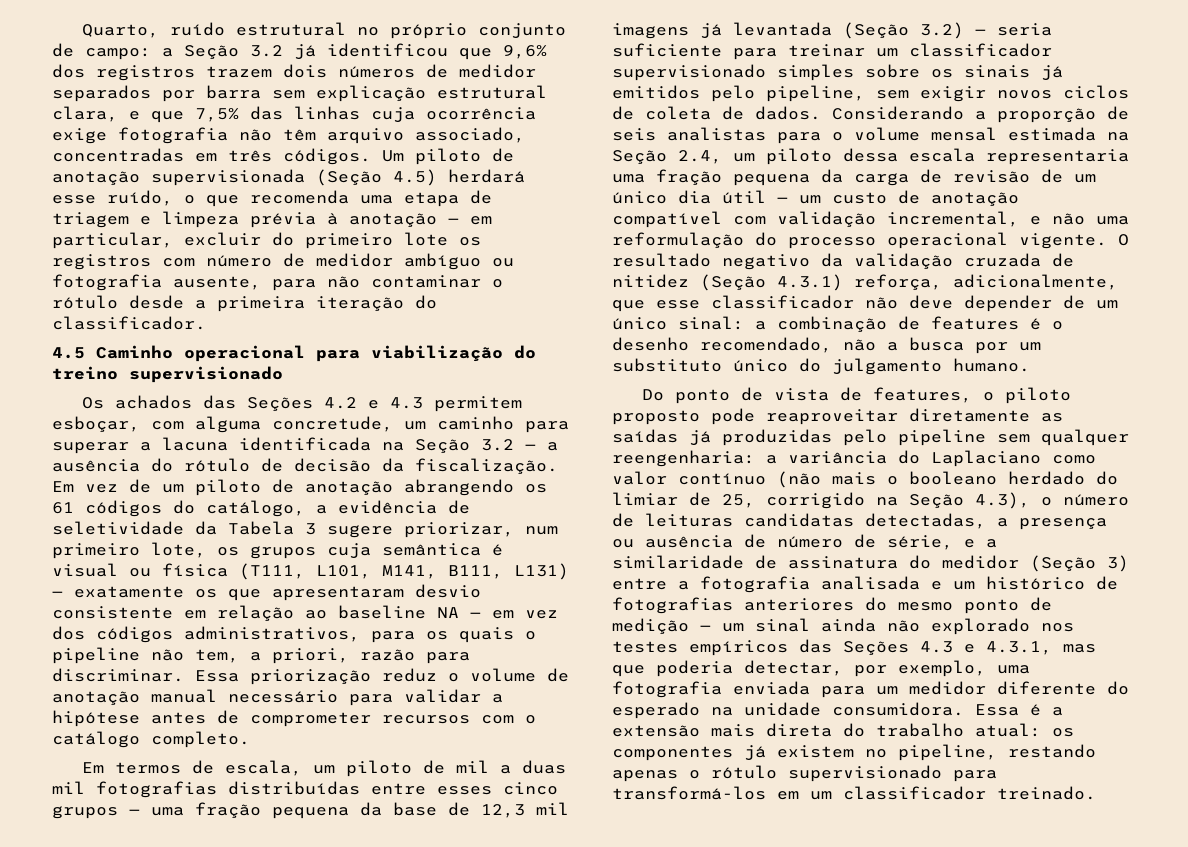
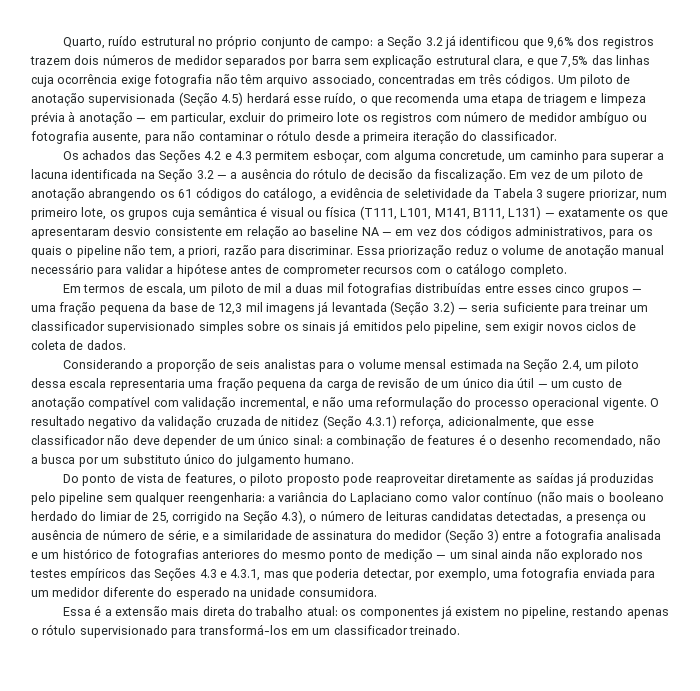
- 4.5 Caminho operacional para viabilização do treino supervisionado
- Em termos de escala, um piloto de mil a duas mil fotografias distribuídas entre esses cinco grupos — uma fração pequena da base de 12,3 mil imagens já levantada (Seção 3.2) — seria suficiente para treinar um classificador supervisionado simples sobre os sinais já emitidos pelo pipeline, sem exigir novos ciclos de coleta de dados. Considerando a proporção de seis analistas para o volume mensal estimada na Seção 2.4, um piloto dessa escala representaria uma fração pequena da carga de revisão de um único dia útil — um custo de anotação compatível com validação incremental, e não uma reformulação do processo operacional vigente.
+ Em termos de escala, um piloto de mil a duas mil fotografias distribuídas entre esses cinco grupos — uma fração pequena da base de 12,3 mil imagens já levantada (Seção 3.2) — seria suficiente para treinar um classificador supervisionado simples sobre os sinais já emitidos pelo pipeline, sem exigir novos ciclos de coleta de dados.
+ Considerando a proporção de seis analistas para o volume mensal estimada na Seção 2.4, um piloto dessa escala representaria uma fração pequena da carga de revisão de um único dia útil — um custo de anotação compatível com validação incremental, e não uma reformulação do processo operacional vigente.
- a variância do Laplaciano como valor contínuo (não mais o booleano herdado do limiar de 25, corrigido na Seção 4.3), o número de leituras candidatas detectadas, a presença ou ausência de número de série, e a similaridade de assinatura do medidor (Seção 3) entre a fotografia analisada e um histórico de fotografias anteriores do mesmo ponto de medição — um sinal ainda não explorado nos testes empíricos das Seções 4.3 e 4.3.1, mas que poderia detectar, por exemplo, uma fotografia enviada para um medidor diferente do esperado na unidade consumidora. Essa é a extensão mais direta do trabalho atual:
+ a variância do Laplaciano como valor contínuo (não mais o booleano herdado do limiar de 25, corrigido na Seção 4.3), o número de leituras candidatas detectadas, a presença ou ausência de número de série, e a similaridade de assinatura do medidor (Seção 3) entre a fotografia analisada e um histórico de fotografias anteriores do mesmo ponto de medição — um sinal ainda não explorado nos testes empíricos das Seções 4.3 e 4.3.1, mas que poderia detectar, por exemplo, uma fotografia enviada para um medidor diferente do esperado na unidade consumidora.
+ Essa é a extensão mais direta do trabalho atual:

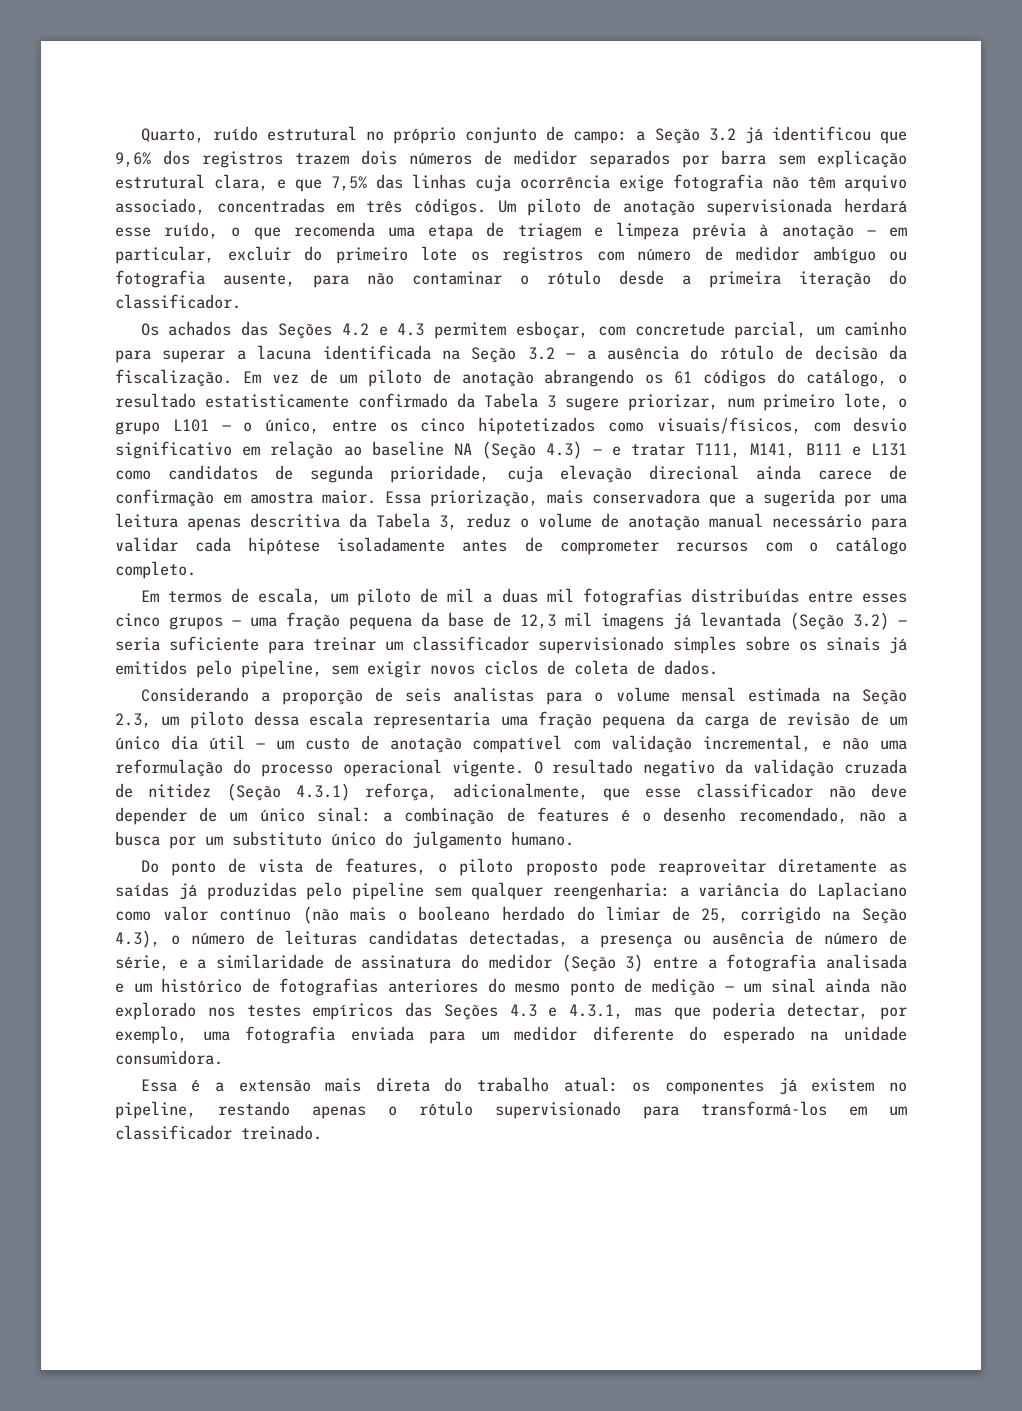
- Um piloto de anotação supervisionada (Seção 4.5) herdará esse ruído, o que recomenda uma etapa de triagem e limpeza prévia à anotação — em particular, excluir do primeiro lote os registros com número de medidor ambíguo ou fotografia ausente, para não contaminar o rótulo desde a primeira iteração do classificador.
+ Um piloto de anotação supervisionada herdará esse ruído, o que recomenda uma etapa de triagem e limpeza prévia à anotação — em particular, excluir do primeiro lote os registros com número de medidor ambíguo ou fotografia ausente, para não contaminar o rótulo desde a primeira iteração do classificador.
- Os achados das Seções 4.2 e 4.3 permitem esboçar, com alguma concretude, um caminho para superar a lacuna identificada na Seção 3.2 — a ausência do rótulo de decisão da fiscalização.
+ Os achados das Seções 4.2 e 4.3 permitem esboçar, com concretude parcial, um caminho para superar a lacuna identificada na Seção 3.2 — a ausência do rótulo de decisão da fiscalização.
- Em vez de um piloto de anotação abrangendo os 61 códigos do catálogo, a evidência de seletividade da Tabela 3 sugere priorizar, num primeiro lote, os grupos cuja semântica é visual ou física (T111, L101, M141, B111, L131) — exatamente os que apresentaram desvio consistente em relação ao baseline NA — em vez dos códigos administrativos, para os quais o pipeline não tem, a priori, razão para discriminar. Essa priorização reduz o volume de anotação manual necessário para validar a hipótese antes de comprometer recursos com o catálogo completo.
+ Em vez de um piloto de anotação abrangendo os 61 códigos do catálogo, o resultado estatisticamente confirmado da Tabela 3 sugere priorizar, num primeiro lote, o grupo L101 — o único, entre os cinco hipotetizados como visuais/físicos, com desvio significativo em relação ao baseline NA (Seção 4.3) — e tratar T111, M141, B111 e L131 como candidatos de segunda prioridade, cuja elevação direcional ainda carece de confirmação em amostra maior. Essa priorização, mais conservadora que a sugerida por uma leitura apenas descritiva da Tabela 3, reduz o volume de anotação manual necessário para validar cada hipótese isoladamente antes de comprometer recursos com o catálogo completo.
- Considerando a proporção de seis analistas para o volume mensal estimada na Seção 2.4, um piloto dessa escala representaria uma fração pequena da carga de revisão de um único dia útil — um custo de anotação compatível com validação incremental, e não uma reformulação do processo operacional vigente.
+ Considerando a proporção de seis analistas para o volume mensal estimada na Seção 2.3, um piloto dessa escala representaria uma fração pequena da carga de revisão de um único dia útil — um custo de anotação compatível com validação incremental, e não uma reformulação do processo operacional vigente.

